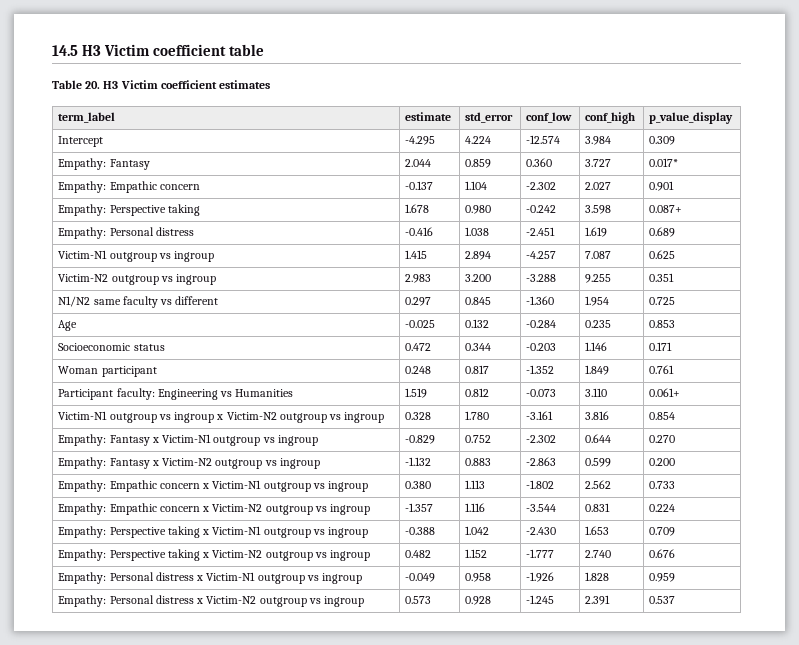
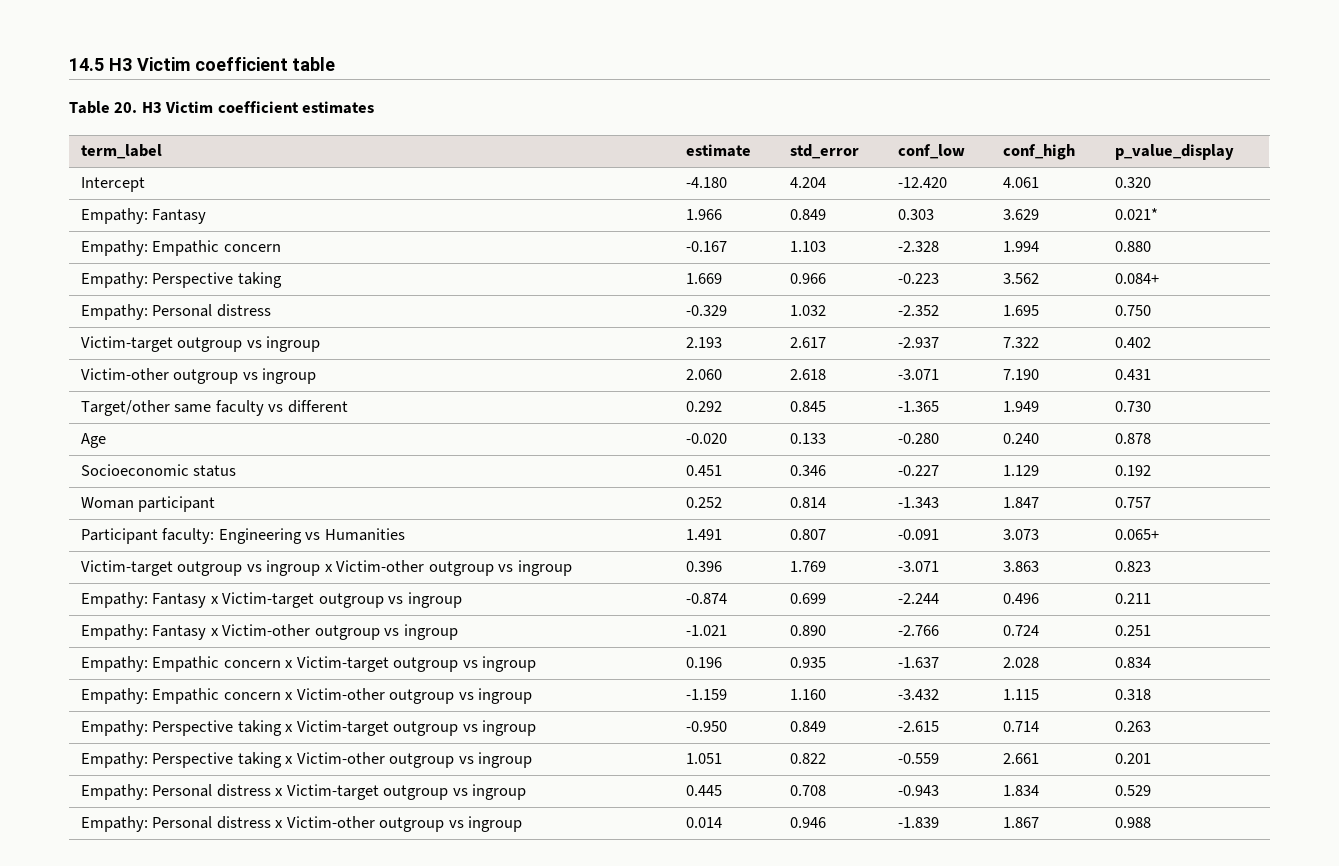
- Intercept | -4.295 | 4.224 | -12.574 | 3.984 | 0.309
- Empathy: Fantasy | 2.044 | 0.859 | 0.360 | 3.727 | 0.017*
- Empathy: Empathic concern | -0.137 | 1.104 | -2.302 | 2.027 | 0.901
- Empathy: Perspective taking | 1.678 | 0.980 | -0.242 | 3.598 | 0.087+
- Empathy: Personal distress | -0.416 | 1.038 | -2.451 | 1.619 | 0.689
- Victim-N1 outgroup vs ingroup | 1.415 | 2.894 | -4.257 | 7.087 | 0.625
- Victim-N2 outgroup vs ingroup | 2.983 | 3.200 | -3.288 | 9.255 | 0.351
- N1/N2 same faculty vs different | 0.297 | 0.845 | -1.360 | 1.954 | 0.725
- Age | -0.025 | 0.132 | -0.284 | 0.235 | 0.853
- Socioeconomic status | 0.472 | 0.344 | -0.203 | 1.146 | 0.171
- Woman participant | 0.248 | 0.817 | -1.352 | 1.849 | 0.761
+ Intercept | -4.180 | 4.204 | -12.420 | 4.061 | 0.320
+ Empathy: Fantasy | 1.966 | 0.849 | 0.303 | 3.629 | 0.021*
+ Empathy: Empathic concern | -0.167 | 1.103 | -2.328 | 1.994 | 0.880
+ Empathy: Perspective taking | 1.669 | 0.966 | -0.223 | 3.562 | 0.084+
+ Empathy: Personal distress | -0.329 | 1.032 | -2.352 | 1.695 | 0.750
+ Victim-target outgroup vs ingroup | 2.193 | 2.617 | -2.937 | 7.322 | 0.402
+ Victim-other outgroup vs ingroup | 2.060 | 2.618 | -3.071 | 7.190 | 0.431
+ Target/other same faculty vs different | 0.292 | 0.845 | -1.365 | 1.949 | 0.730
+ Age | -0.020 | 0.133 | -0.280 | 0.240 | 0.878
+ Socioeconomic status | 0.451 | 0.346 | -0.227 | 1.129 | 0.192
+ Woman participant | 0.252 | 0.814 | -1.343 | 1.847 | 0.757
- Participant faculty: Engineering vs Humanities | 1.519 | 0.812 | -0.073 | 3.110 | 0.061+
- Victim-N1 outgroup vs ingroup x Victim-N2 outgroup vs ingroup | 0.328 | 1.780 | -3.161 | 3.816 | 0.854
- Empathy: Fantasy x Victim-N1 outgroup vs ingroup | -0.829 | 0.752 | -2.302 | 0.644 | 0.270
- Empathy: Fantasy x Victim-N2 outgroup vs ingroup | -1.132 | 0.883 | -2.863 | 0.599 | 0.200
- Empathy: Empathic concern x Victim-N1 outgroup vs ingroup | 0.380 | 1.113 | -1.802 | 2.562 | 0.733
- Empathy: Empathic concern x Victim-N2 outgroup vs ingroup | -1.357 | 1.116 | -3.544 | 0.831 | 0.224
- Empathy: Perspective taking x Victim-N1 outgroup vs ingroup | -0.388 | 1.042 | -2.430 | 1.653 | 0.709
- Empathy: Perspective taking x Victim-N2 outgroup vs ingroup | 0.482 | 1.152 | -1.777 | 2.740 | 0.676
- Empathy: Personal distress x Victim-N1 outgroup vs ingroup | -0.049 | 0.958 | -1.926 | 1.828 | 0.959
- Empathy: Personal distress x Victim-N2 outgroup vs ingroup | 0.573 | 0.928 | -1.245 | 2.391 | 0.537
+ Participant faculty: Engineering vs Humanities | 1.491 | 0.807 | -0.091 | 3.073 | 0.065+
+ Victim-target outgroup vs ingroup x Victim-other outgroup vs ingroup | 0.396 | 1.769 | -3.071 | 3.863 | 0.823
+ Empathy: Fantasy x Victim-target outgroup vs ingroup | -0.874 | 0.699 | -2.244 | 0.496 | 0.211
+ Empathy: Fantasy x Victim-other outgroup vs ingroup | -1.021 | 0.890 | -2.766 | 0.724 | 0.251
+ Empathy: Empathic concern x Victim-target outgroup vs ingroup | 0.196 | 0.935 | -1.637 | 2.028 | 0.834
+ Empathy: Empathic concern x Victim-other outgroup vs ingroup | -1.159 | 1.160 | -3.432 | 1.115 | 0.318
+ Empathy: Perspective taking x Victim-target outgroup vs ingroup | -0.950 | 0.849 | -2.615 | 0.714 | 0.263
+ Empathy: Perspective taking x Victim-other outgroup vs ingroup | 1.051 | 0.822 | -0.559 | 2.661 | 0.201
+ Empathy: Personal distress x Victim-target outgroup vs ingroup | 0.445 | 0.708 | -0.943 | 1.834 | 0.529
+ Empathy: Personal distress x Victim-other outgroup vs ingroup | 0.014 | 0.946 | -1.839 | 1.867 | 0.988

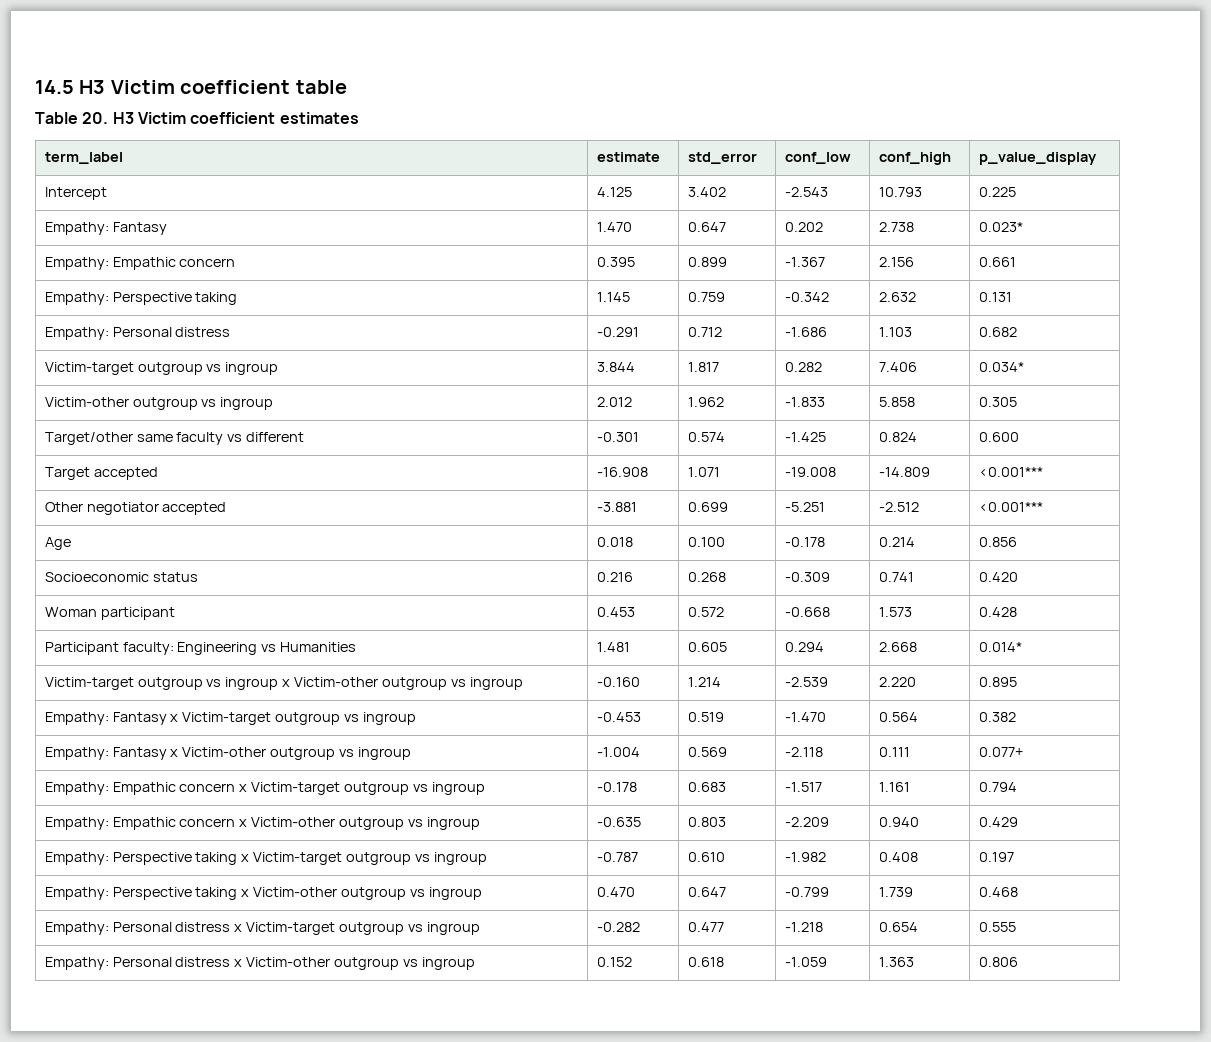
- Intercept | -4.180 | 4.204 | -12.420 | 4.061 | 0.320
- Empathy: Fantasy | 1.966 | 0.849 | 0.303 | 3.629 | 0.021*
- Empathy: Empathic concern | -0.167 | 1.103 | -2.328 | 1.994 | 0.880
- Empathy: Perspective taking | 1.669 | 0.966 | -0.223 | 3.562 | 0.084+
- Empathy: Personal distress | -0.329 | 1.032 | -2.352 | 1.695 | 0.750
- Victim-target outgroup vs ingroup | 2.193 | 2.617 | -2.937 | 7.322 | 0.402
- Victim-other outgroup vs ingroup | 2.060 | 2.618 | -3.071 | 7.190 | 0.431
+ Intercept | 4.125 | 3.402 | -2.543 | 10.793 | 0.225
+ Empathy: Fantasy | 1.470 | 0.647 | 0.202 | 2.738 | 0.023*
+ Empathy: Empathic concern | 0.395 | 0.899 | -1.367 | 2.156 | 0.661
+ Empathy: Perspective taking | 1.145 | 0.759 | -0.342 | 2.632 | 0.131
+ Empathy: Personal distress | -0.291 | 0.712 | -1.686 | 1.103 | 0.682
+ Victim-target outgroup vs ingroup | 3.844 | 1.817 | 0.282 | 7.406 | 0.034*
+ Victim-other outgroup vs ingroup | 2.012 | 1.962 | -1.833 | 5.858 | 0.305
- Target/other same faculty vs different | 0.292 | 0.845 | -1.365 | 1.949 | 0.730
- Age | -0.020 | 0.133 | -0.280 | 0.240 | 0.878
- Socioeconomic status | 0.451 | 0.346 | -0.227 | 1.129 | 0.192
- Woman participant | 0.252 | 0.814 | -1.343 | 1.847 | 0.757
+ Target/other same faculty vs different | -0.301 | 0.574 | -1.425 | 0.824 | 0.600
+ Target accepted | -16.908 | 1.071 | -19.008 | -14.809 | <0.001***
+ Other negotiator accepted | -3.881 | 0.699 | -5.251 | -2.512 | <0.001***
+ Age | 0.018 | 0.100 | -0.178 | 0.214 | 0.856
+ Socioeconomic status | 0.216 | 0.268 | -0.309 | 0.741 | 0.420
+ Woman participant | 0.453 | 0.572 | -0.668 | 1.573 | 0.428
- Participant faculty: Engineering vs Humanities | 1.491 | 0.807 | -0.091 | 3.073 | 0.065+
+ Participant faculty: Engineering vs Humanities | 1.481 | 0.605 | 0.294 | 2.668 | 0.014*
- Victim-target outgroup vs ingroup x Victim-other outgroup vs ingroup | 0.396 | 1.769 | -3.071 | 3.863 | 0.823
+ Victim-target outgroup vs ingroup x Victim-other outgroup vs ingroup | -0.160 | 1.214 | -2.539 | 2.220 | 0.895
- Empathy: Fantasy x Victim-target outgroup vs ingroup | -0.874 | 0.699 | -2.244 | 0.496 | 0.211
+ Empathy: Fantasy x Victim-target outgroup vs ingroup | -0.453 | 0.519 | -1.470 | 0.564 | 0.382
- Empathy: Fantasy x Victim-other outgroup vs ingroup | -1.021 | 0.890 | -2.766 | 0.724 | 0.251
+ Empathy: Fantasy x Victim-other outgroup vs ingroup | -1.004 | 0.569 | -2.118 | 0.111 | 0.077+
- Empathy: Empathic concern x Victim-target outgroup vs ingroup | 0.196 | 0.935 | -1.637 | 2.028 | 0.834
+ Empathy: Empathic concern x Victim-target outgroup vs ingroup | -0.178 | 0.683 | -1.517 | 1.161 | 0.794
- Empathy: Empathic concern x Victim-other outgroup vs ingroup | -1.159 | 1.160 | -3.432 | 1.115 | 0.318
+ Empathy: Empathic concern x Victim-other outgroup vs ingroup | -0.635 | 0.803 | -2.209 | 0.940 | 0.429
- Empathy: Perspective taking x Victim-target outgroup vs ingroup | -0.950 | 0.849 | -2.615 | 0.714 | 0.263
+ Empathy: Perspective taking x Victim-target outgroup vs ingroup | -0.787 | 0.610 | -1.982 | 0.408 | 0.197
- Empathy: Perspective taking x Victim-other outgroup vs ingroup | 1.051 | 0.822 | -0.559 | 2.661 | 0.201
+ Empathy: Perspective taking x Victim-other outgroup vs ingroup | 0.470 | 0.647 | -0.799 | 1.739 | 0.468
- Empathy: Personal distress x Victim-target outgroup vs ingroup | 0.445 | 0.708 | -0.943 | 1.834 | 0.529
+ Empathy: Personal distress x Victim-target outgroup vs ingroup | -0.282 | 0.477 | -1.218 | 0.654 | 0.555
- Empathy: Personal distress x Victim-other outgroup vs ingroup | 0.014 | 0.946 | -1.839 | 1.867 | 0.988
+ Empathy: Personal distress x Victim-other outgroup vs ingroup | 0.152 | 0.618 | -1.059 | 1.363 | 0.806

